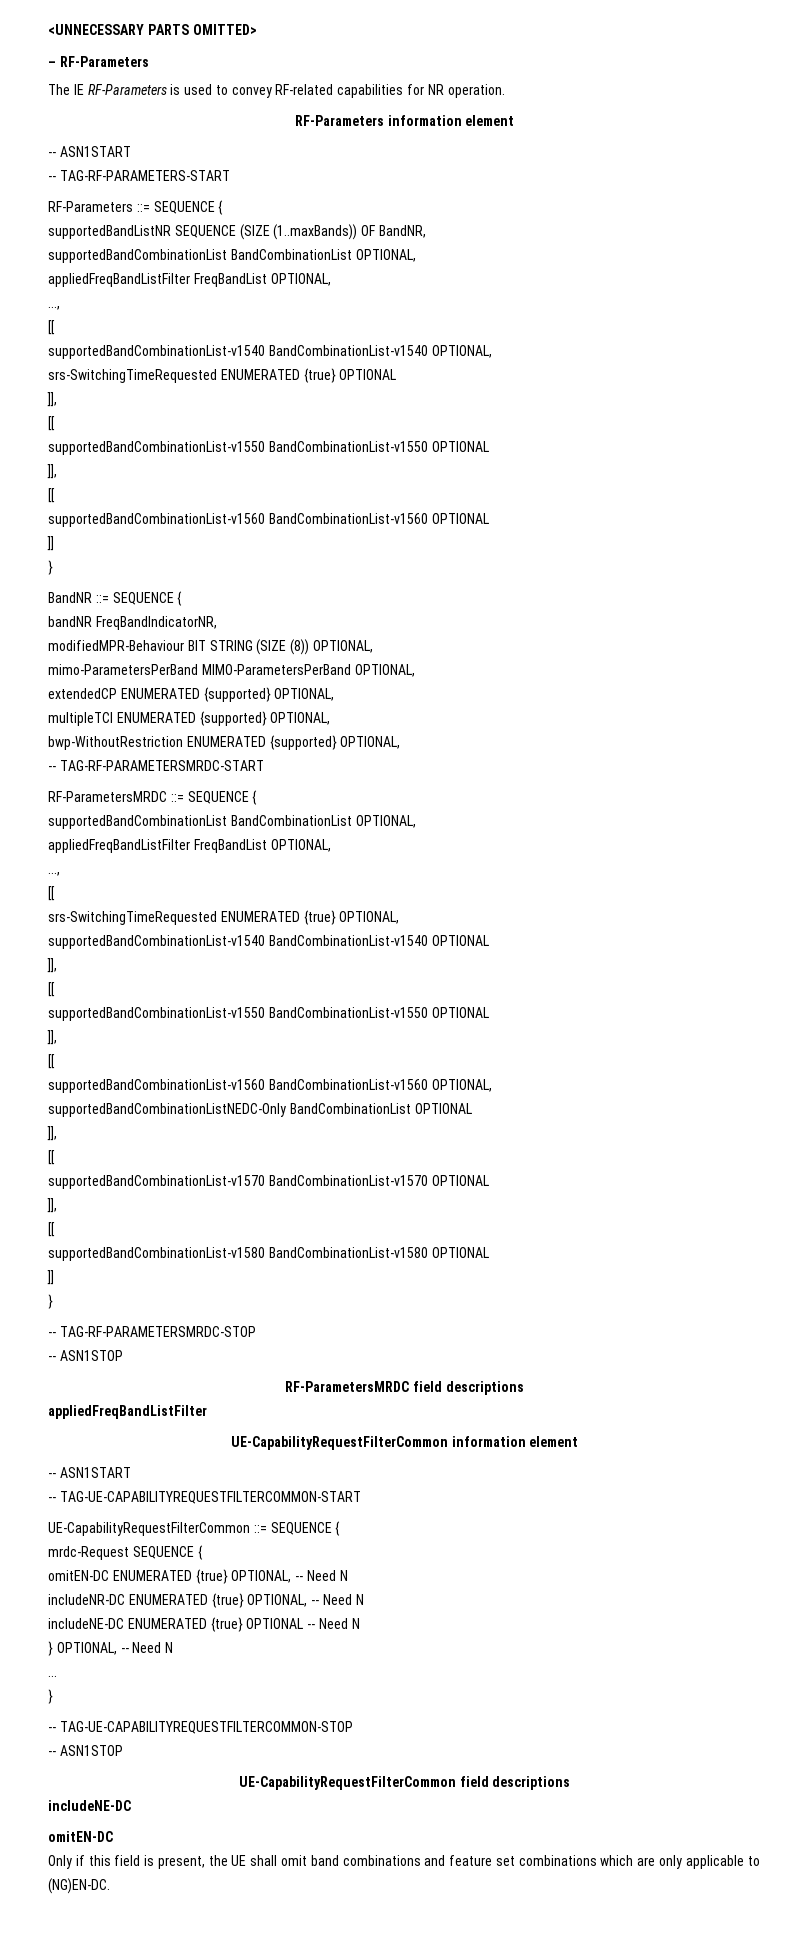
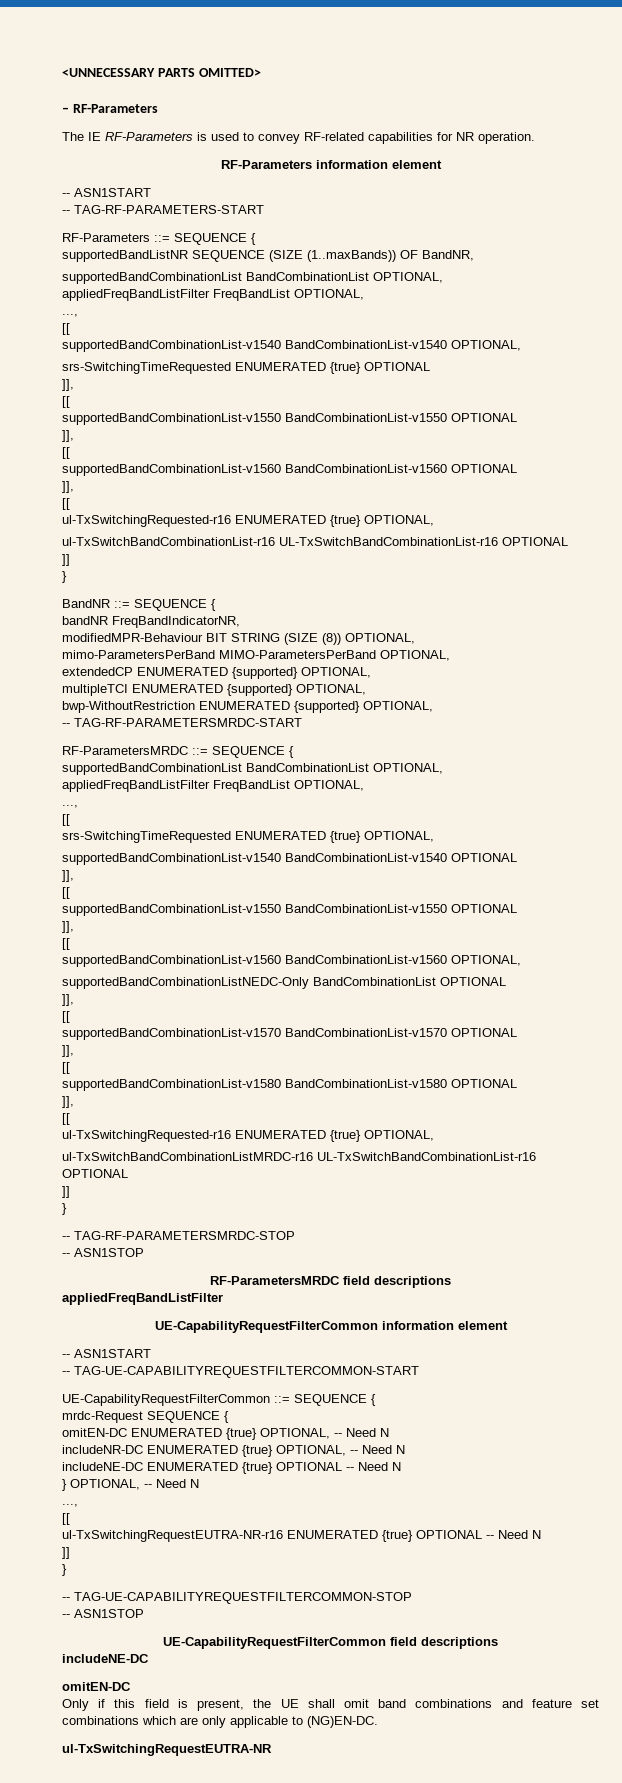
  supportedBandCombinationList-v1560 BandCombinationList-v1560 OPTIONAL
+ ]],
+ [[
+ ul-TxSwitchingRequested-r16 ENUMERATED {true} OPTIONAL,
+ ul-TxSwitchBandCombinationList-r16 UL-TxSwitchBandCombinationList-r16 OPTIONAL
  supportedBandCombinationList-v1580 BandCombinationList-v1580 OPTIONAL
+ ]],
+ [[
+ ul-TxSwitchingRequested-r16 ENUMERATED {true} OPTIONAL,
+ ul-TxSwitchBandCombinationListMRDC-r16 UL-TxSwitchBandCombinationList-r16 OPTIONAL
  } OPTIONAL, -- Need N
- ...
+ ...,
+ [[
+ ul-TxSwitchingRequestEUTRA-NR-r16 ENUMERATED {true} OPTIONAL -- Need N
+ ]]
+ ul-TxSwitchingRequestEUTRA-NR

